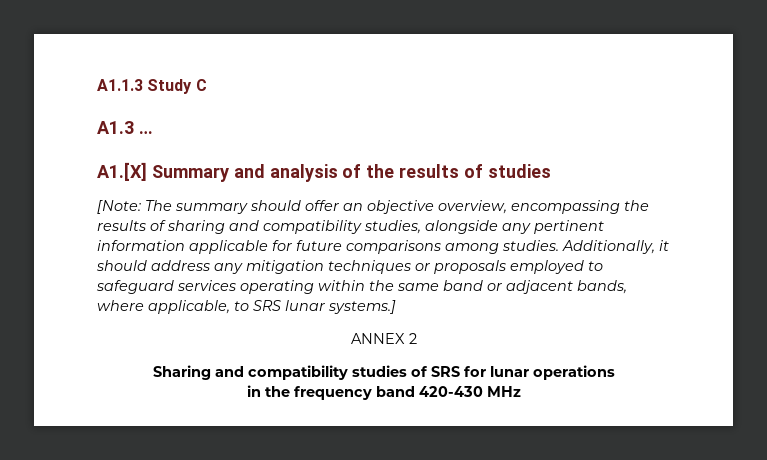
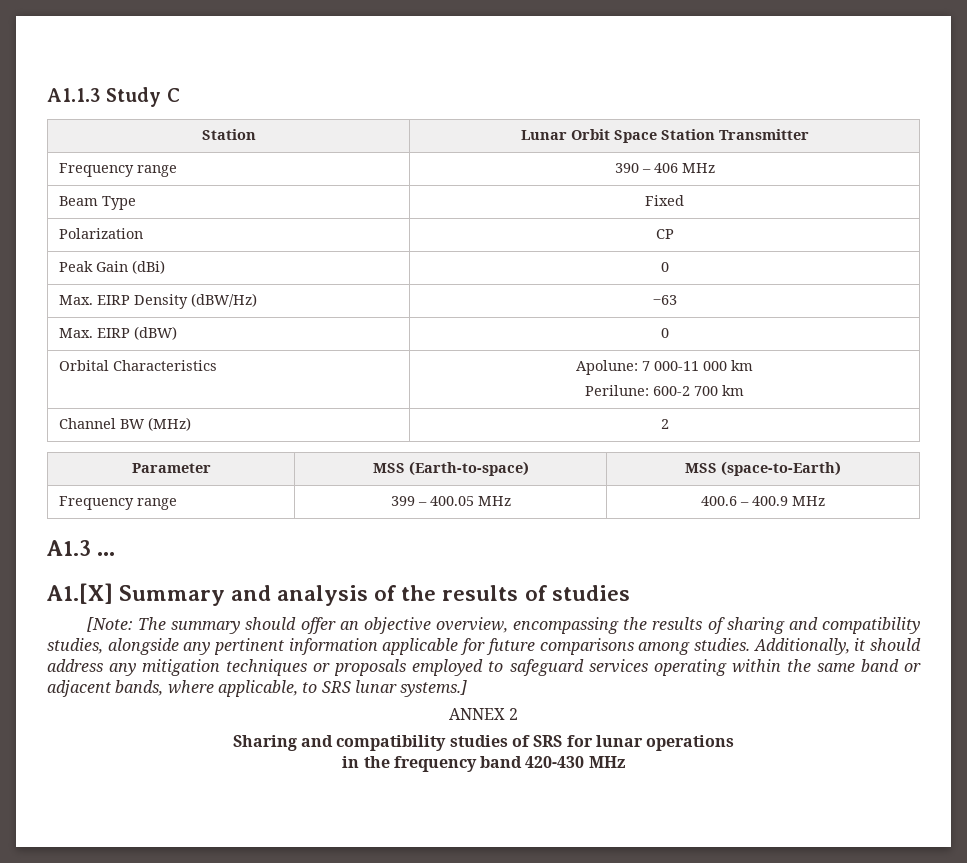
+ Station | Lunar Orbit Space Station Transmitter
+ Frequency range | 390 – 406 MHz
+ Beam Type | Fixed
+ Polarization | CP
+ Peak Gain (dBi) | 0
+ Max. EIRP Density (dBW/Hz) | ‒63
+ Max. EIRP (dBW) | 0
+ Orbital Characteristics | Apolune: 7 000-11 000 km
+ Perilune: 600-2 700 km
+ Channel BW (MHz) | 2
+ Parameter | MSS (Earth-to-space) | MSS (space-to-Earth)
+ Frequency range | 399 – 400.05 MHz | 400.6 – 400.9 MHz

